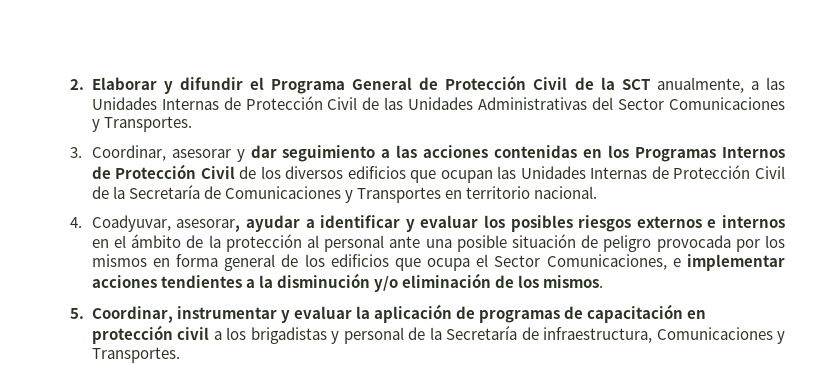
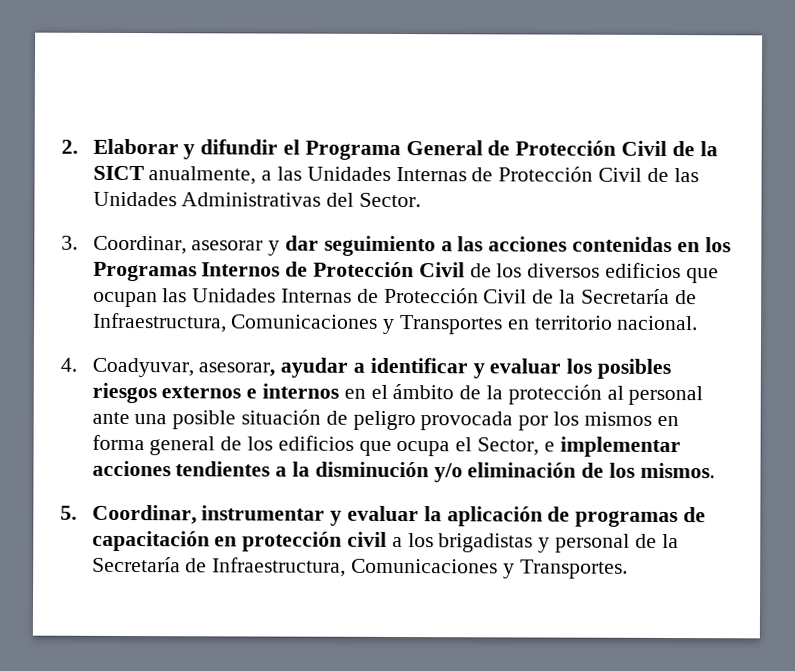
- 2. Elaborar y difundir el Programa General de Protección Civil de la SCT anualmente, a las Unidades Internas de Protección Civil de las Unidades Administrativas del Sector Comunicaciones y Transportes.
+ 2. Elaborar y difundir el Programa General de Protección Civil de la SICT anualmente, a las Unidades Internas de Protección Civil de las Unidades Administrativas del Sector.
- 3. Coordinar, asesorar y dar seguimiento a las acciones contenidas en los Programas Internos de Protección Civil de los diversos edificios que ocupan las Unidades Internas de Protección Civil de la Secretaría de Comunicaciones y Transportes en territorio nacional.
+ 3. Coordinar, asesorar y dar seguimiento a las acciones contenidas en los Programas Internos de Protección Civil de los diversos edificios que ocupan las Unidades Internas de Protección Civil de la Secretaría de Infraestructura, Comunicaciones y Transportes en territorio nacional.
- 4. Coadyuvar, asesorar, ayudar a identificar y evaluar los posibles riesgos externos e internos en el ámbito de la protección al personal ante una posible situación de peligro provocada por los mismos en forma general de los edificios que ocupa el Sector Comunicaciones, e implementar acciones tendientes a la disminución y/o eliminación de los mismos.
+ 4. Coadyuvar, asesorar, ayudar a identificar y evaluar los posibles riesgos externos e internos en el ámbito de la protección al personal ante una posible situación de peligro provocada por los mismos en forma general de los edificios que ocupa el Sector, e implementar acciones tendientes a la disminución y/o eliminación de los mismos.
- 5. Coordinar, instrumentar y evaluar la aplicación de programas de capacitación en protección civil a los brigadistas y personal de la Secretaría de infraestructura, Comunicaciones y Transportes.
+ 5. Coordinar, instrumentar y evaluar la aplicación de programas de capacitación en protección civil a los brigadistas y personal de la Secretaría de Infraestructura, Comunicaciones y Transportes.

